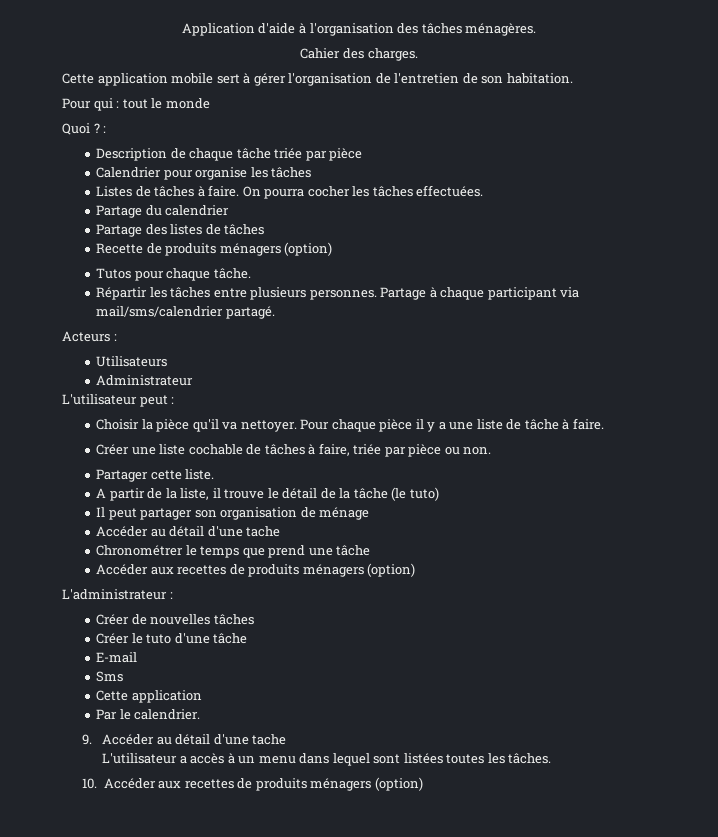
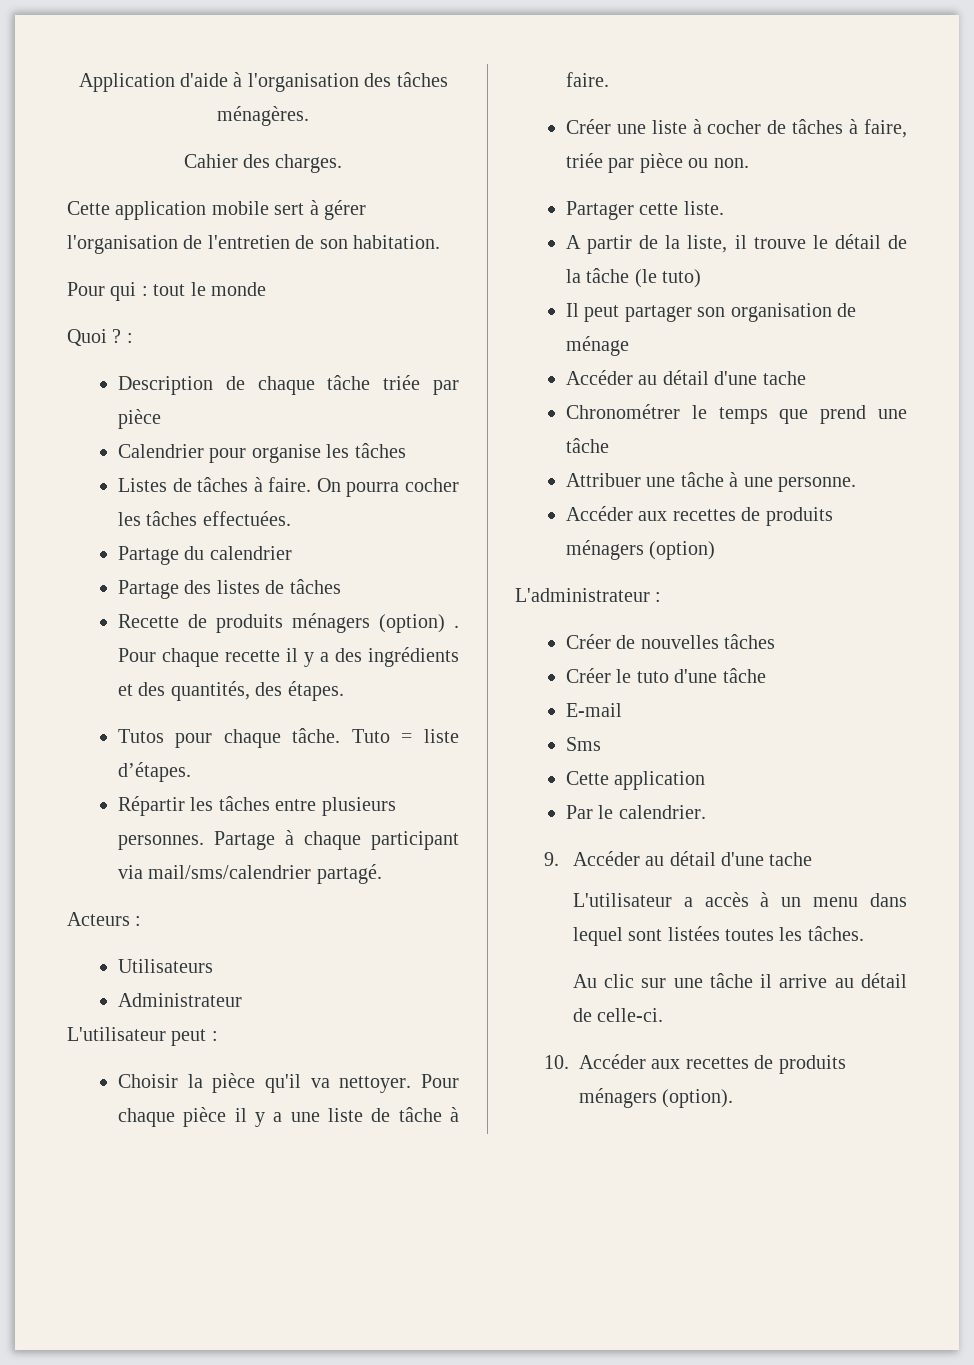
- Recette de produits ménagers (option)
+ Recette de produits ménagers (option) . Pour chaque recette il y a des ingrédients et des quantités, des étapes.
+ Tuto = liste d’étapes.
- Créer une liste cochable de tâches à faire, triée par pièce ou non.
+ Créer une liste à cocher de tâches à faire, triée par pièce ou non.
+ Attribuer une tâche à une personne.
+ Au clic sur une tâche il arrive au détail de celle-ci.
- 10. Accéder aux recettes de produits ménagers (option)
+ 10. Accéder aux recettes de produits ménagers (option).

